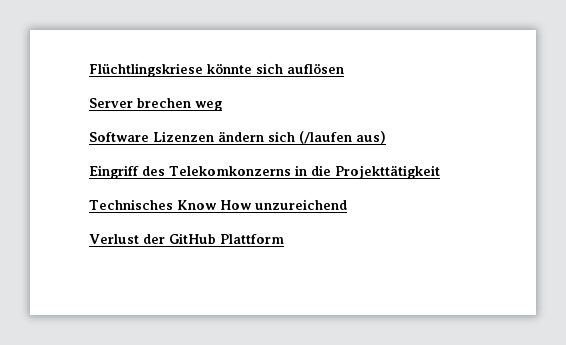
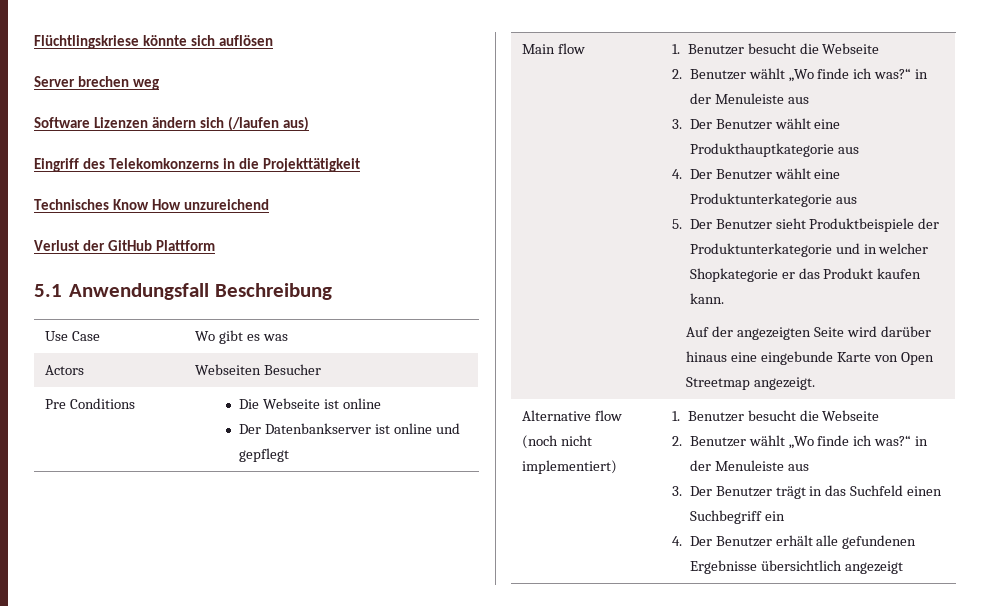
+ 5.1 Anwendungsfall Beschreibung
+ Use Case | Wo gibt es was
+ Actors | Webseiten Besucher
+ Pre Conditions | Die Webseite ist online
+ Der Datenbankserver ist online und gepflegt
+ Main flow | 1. Benutzer besucht die Webseite
+ 2. Benutzer wählt „Wo finde ich was?“ in der Menuleiste aus
+ 3. Der Benutzer wählt eine Produkthauptkategorie aus
+ 4. Der Benutzer wählt eine Produktunterkategorie aus
+ 5. Der Benutzer sieht Produktbeispiele der Produktunterkategorie und in welcher Shopkategorie er das Produkt kaufen kann.
+ Auf der angezeigten Seite wird darüber hinaus eine eingebunde Karte von Open Streetmap angezeigt.
+ Alternative flow (noch nicht implementiert) | 1. Benutzer besucht die Webseite
+ 2. Benutzer wählt „Wo finde ich was?“ in der Menuleiste aus
+ 3. Der Benutzer trägt in das Suchfeld einen Suchbegriff ein
+ 4. Der Benutzer erhält alle gefundenen Ergebnisse übersichtlich angezeigt

